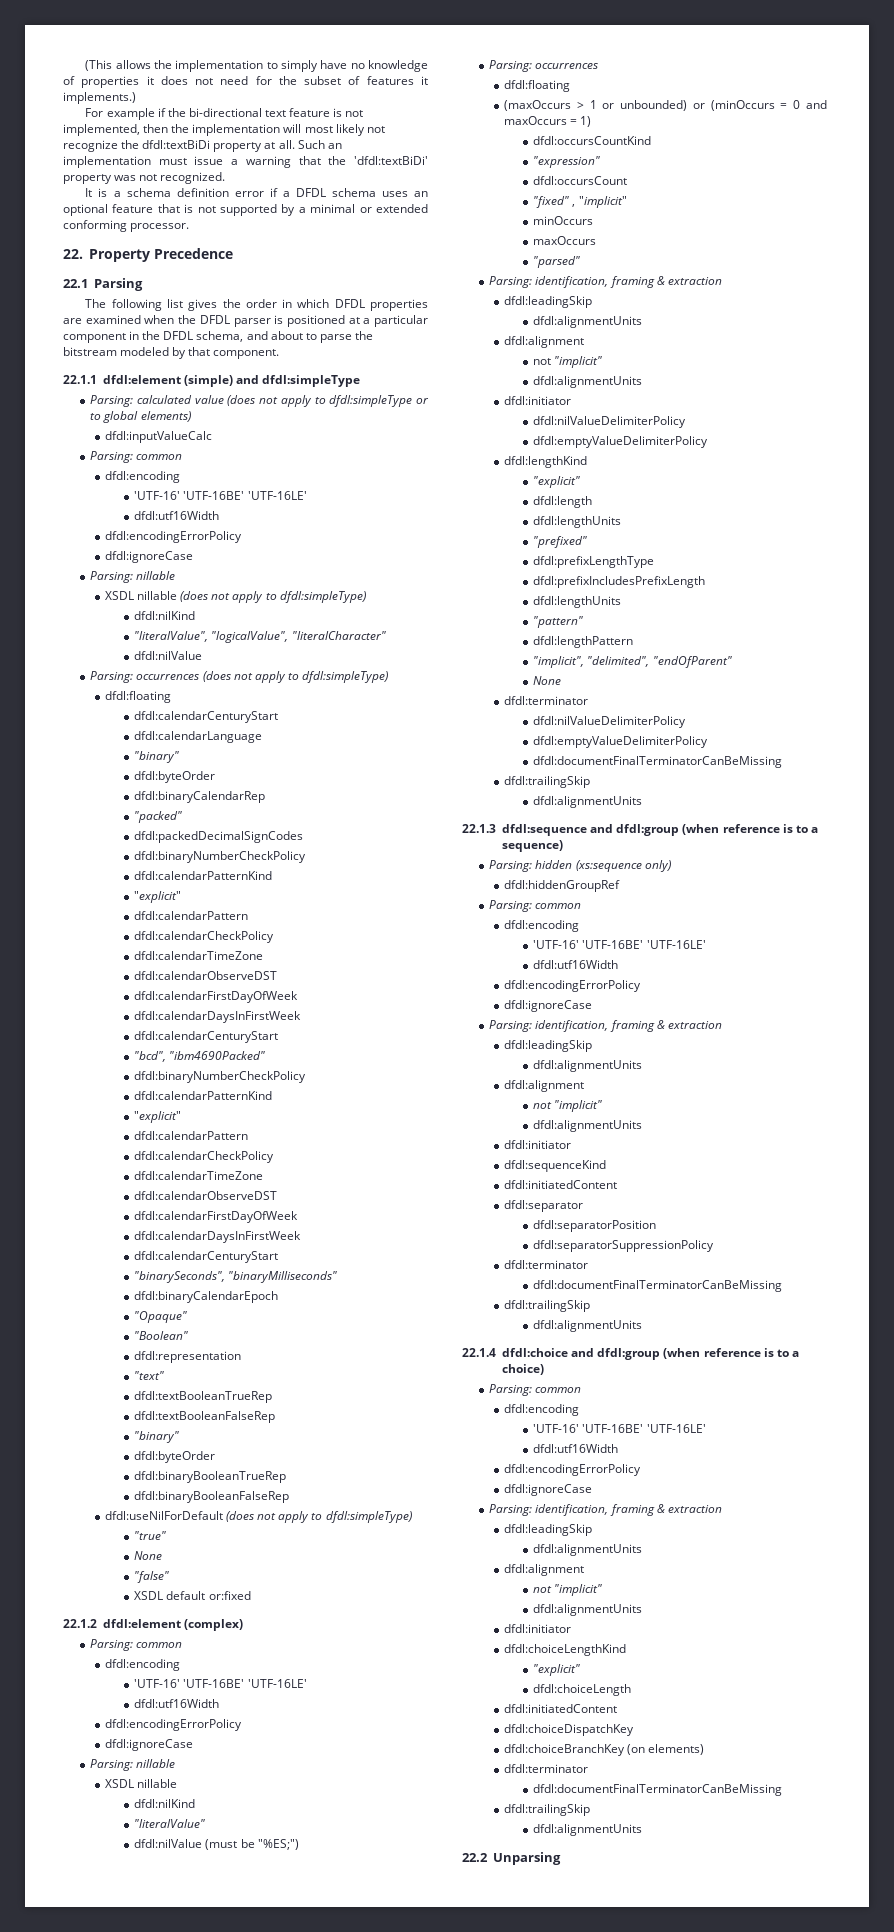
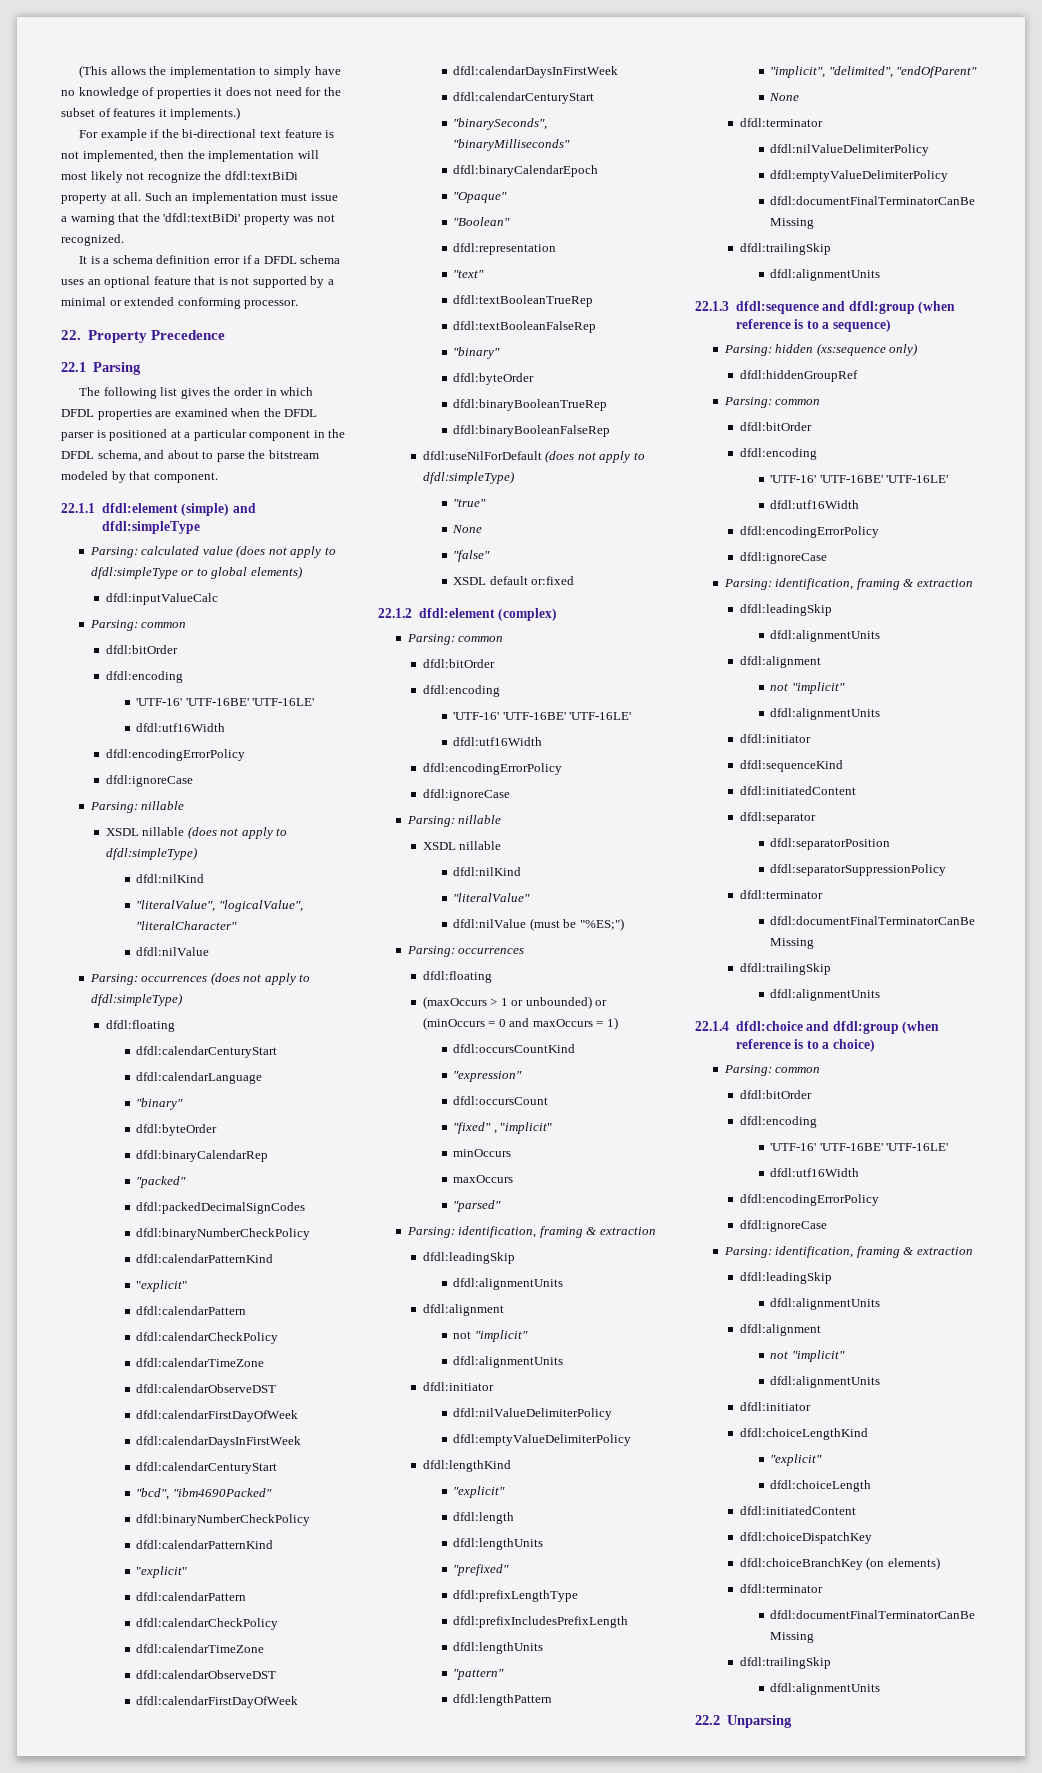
  dfdl:inputValueCalc
  Parsing: common
+ dfdl:bitOrder
  22.1.2 dfdl:element (complex)
  Parsing: common
+ dfdl:bitOrder
  dfdl:hiddenGroupRef
  Parsing: common
+ dfdl:bitOrder
  22.1.4 dfdl:choice and dfdl:group (when reference is to a choice)
  Parsing: common
+ dfdl:bitOrder

